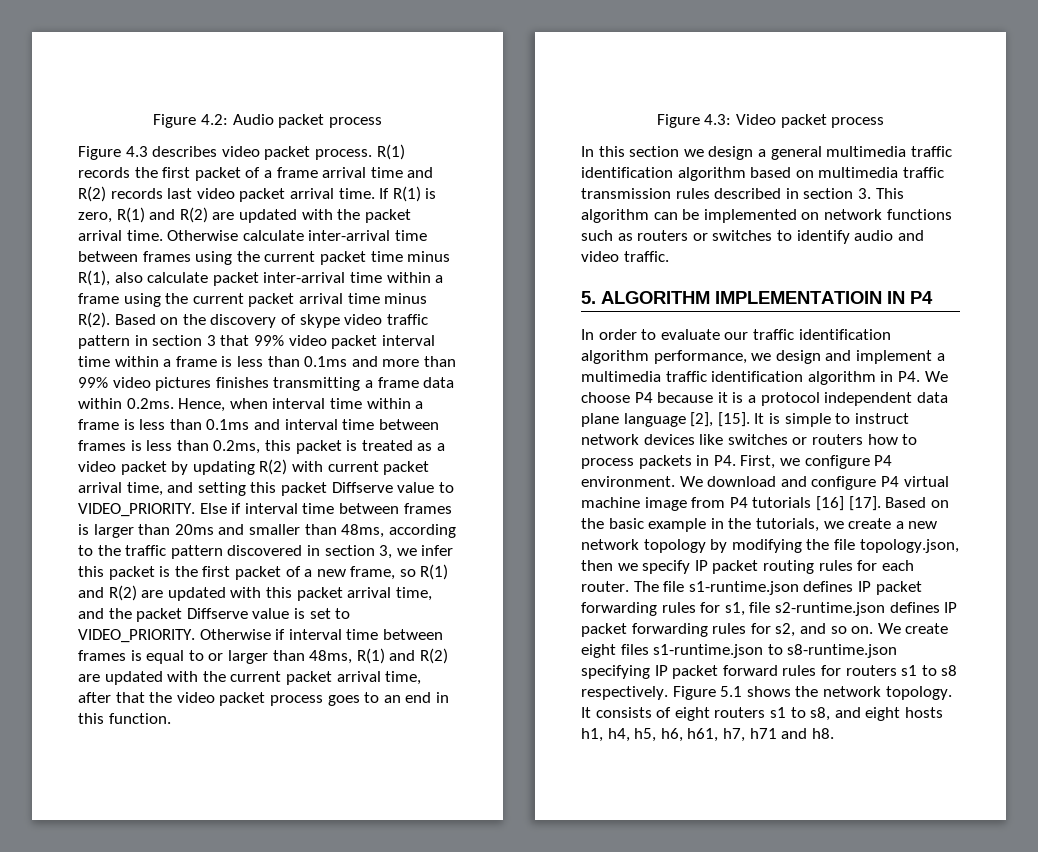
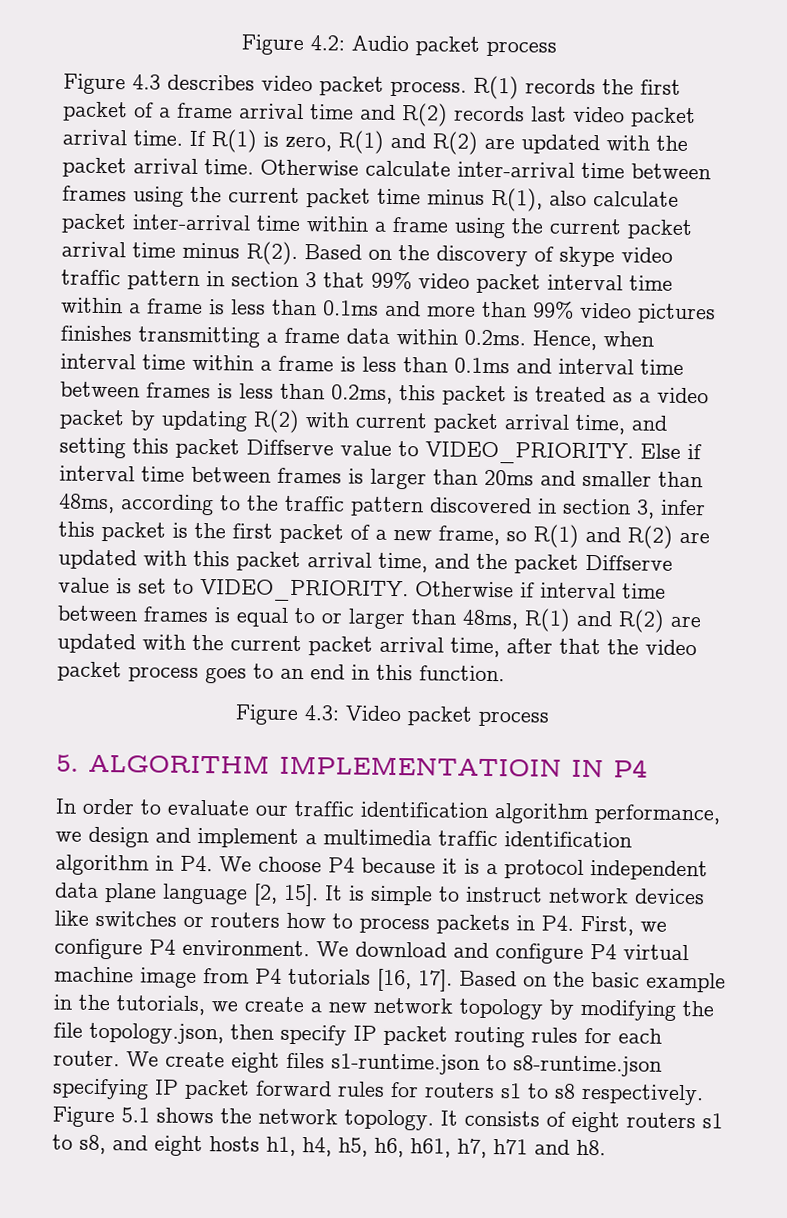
- Else if interval time between frames is larger than 20ms and smaller than 48ms, according to the traffic pattern discovered in section 3, we infer this packet is the first packet of a new frame, so R(1) and R(2) are updated with this packet arrival time, and the packet Diffserve value is set to VIDEO_PRIORITY.
+ Else if interval time between frames is larger than 20ms and smaller than 48ms, according to the traffic pattern discovered in section 3, infer this packet is the first packet of a new frame, so R(1) and R(2) are updated with this packet arrival time, and the packet Diffserve value is set to VIDEO_PRIORITY.
- In this section we design a general multimedia traffic identification algorithm based on multimedia traffic transmission rules described in section 3. This algorithm can be implemented on network functions such as routers or switches to identify audio and video traffic.
- In order to evaluate our traffic identification algorithm performance, we design and implement a multimedia traffic identification algorithm in P4. We choose P4 because it is a protocol independent data plane language [2], [15].
+ In order to evaluate our traffic identification algorithm performance, we design and implement a multimedia traffic identification algorithm in P4. We choose P4 because it is a protocol independent data plane language [2, 15].
- We download and configure P4 virtual machine image from P4 tutorials [16] [17].
+ We download and configure P4 virtual machine image from P4 tutorials [16, 17].
- Based on the basic example in the tutorials, we create a new network topology by modifying the file topology.json, then we specify IP packet routing rules for each router.
+ Based on the basic example in the tutorials, we create a new network topology by modifying the file topology.json, then specify IP packet routing rules for each router.
- The file s1-runtime.json defines IP packet forwarding rules for s1, file s2-runtime.json defines IP packet forwarding rules for s2, and so on.

